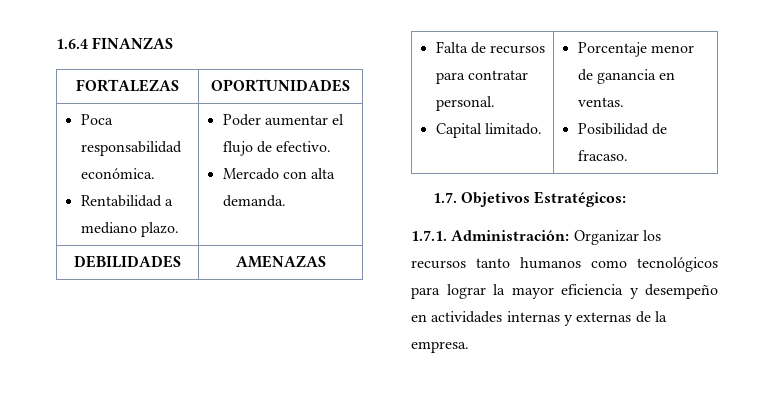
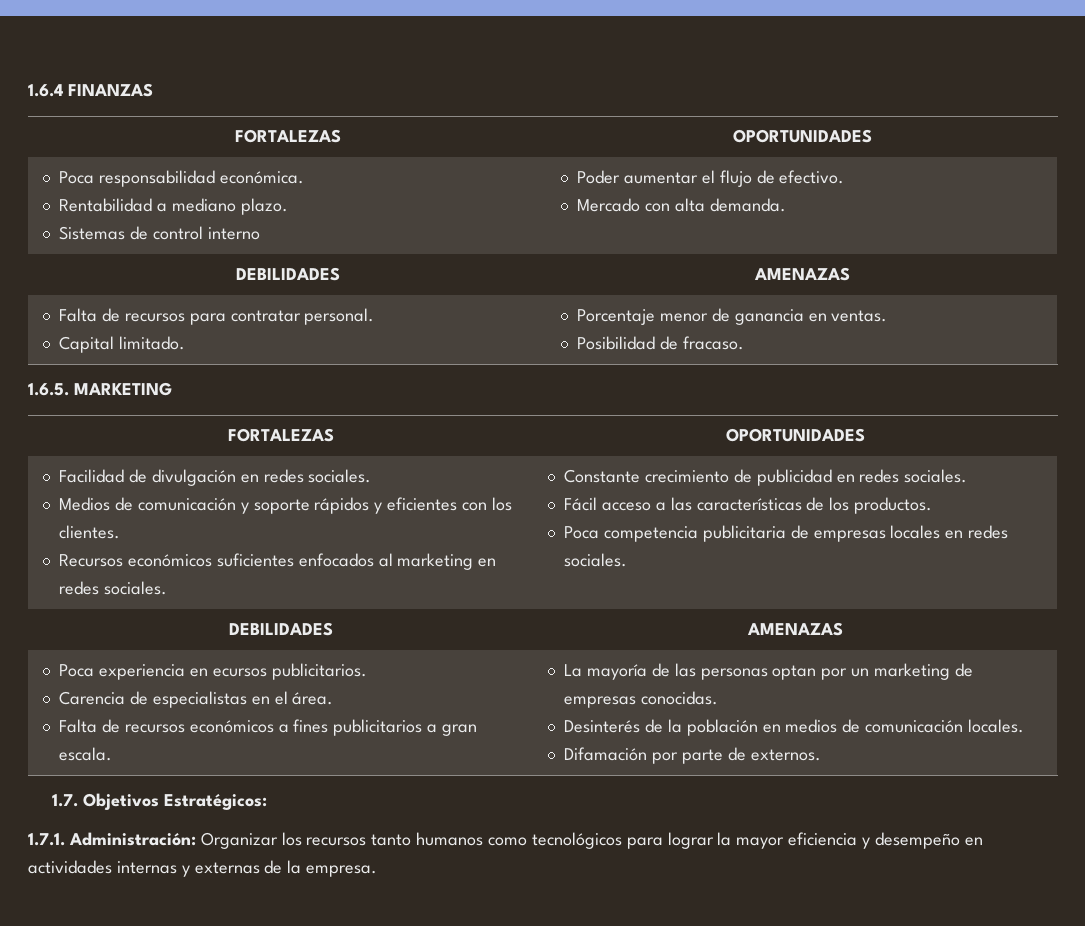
  Poca responsabilidad económica.
- Rentabilidad a mediano plazo. | Poder aumentar el flujo de efectivo.
+ Rentabilidad a mediano plazo.
+ Sistemas de control interno | Poder aumentar el flujo de efectivo.
+ 1.6.5. MARKETING
+ FORTALEZAS | OPORTUNIDADES
+ Facilidad de divulgación en redes sociales.
+ Medios de comunicación y soporte rápidos y eficientes con los clientes.
+ Recursos económicos suficientes enfocados al marketing en redes sociales. | Constante crecimiento de publicidad en redes sociales.
+ Fácil acceso a las características de los productos.
+ Poca competencia publicitaria de empresas locales en redes sociales.
+ DEBILIDADES | AMENAZAS
+ Poca experiencia en ecursos publicitarios.
+ Carencia de especialistas en el área.
+ Falta de recursos económicos a fines publicitarios a gran escala. | La mayoría de las personas optan por un marketing de empresas conocidas.
+ Desinterés de la población en medios de comunicación locales.
+ Difamación por parte de externos.

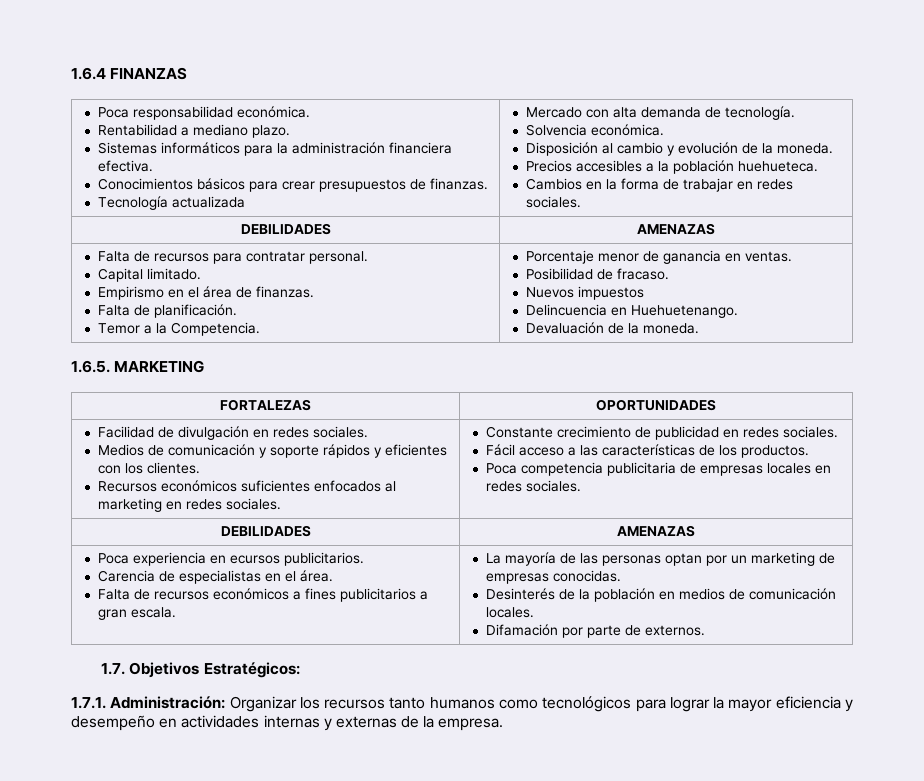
  1.6.4 FINANZAS
- FORTALEZAS | OPORTUNIDADES
- Sistemas de control interno | Poder aumentar el flujo de efectivo.
- Mercado con alta demanda.
+ Sistemas informáticos para la administración financiera efectiva.
+ Conocimientos básicos para crear presupuestos de finanzas.
+ Tecnología actualizada | Mercado con alta demanda de tecnología.
+ Solvencia económica.
+ Disposición al cambio y evolución de la moneda.
+ Precios accesibles a la población huehueteca.
+ Cambios en la forma de trabajar en redes sociales.
  Falta de recursos para contratar personal.
- Capital limitado. | Porcentaje menor de ganancia en ventas.
+ Capital limitado.
+ Empirismo en el área de finanzas.
+ Falta de planificación.
+ Temor a la Competencia. | Porcentaje menor de ganancia en ventas.
  Posibilidad de fracaso.
+ Nuevos impuestos
+ Delincuencia en Huehuetenango.
+ Devaluación de la moneda.

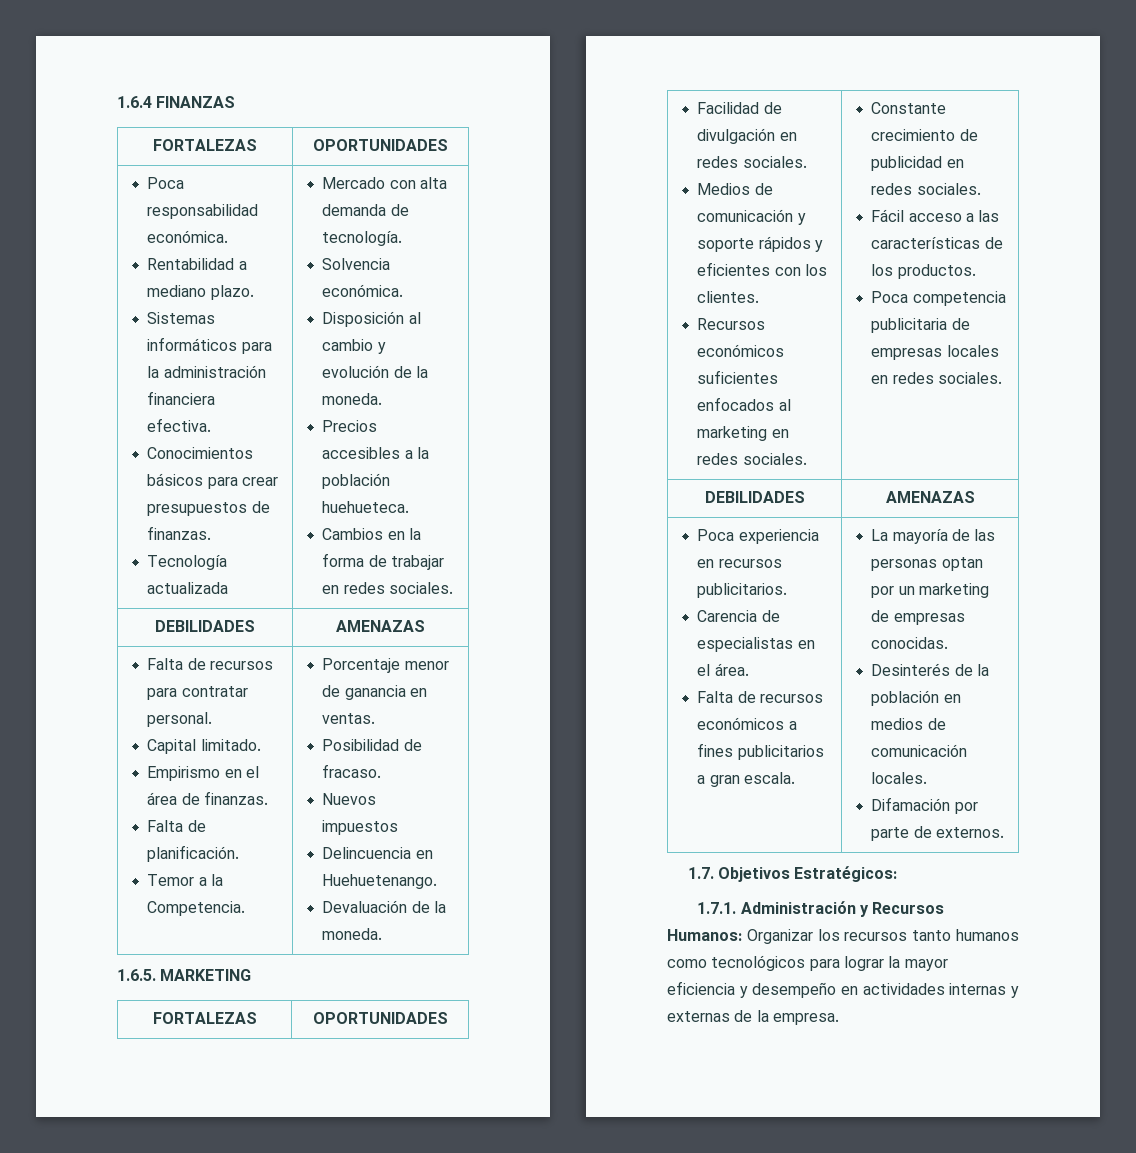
  1.6.4 FINANZAS
+ FORTALEZAS | OPORTUNIDADES
- Poca experiencia en ecursos publicitarios.
+ Poca experiencia en recursos publicitarios.
- 1.7.1. Administración: Organizar los recursos tanto humanos como tecnológicos para lograr la mayor eficiencia y desempeño en actividades internas y externas de la empresa.
+ 1.7.1. Administración y Recursos Humanos: Organizar los recursos tanto humanos como tecnológicos para lograr la mayor eficiencia y desempeño en actividades internas y externas de la empresa.

